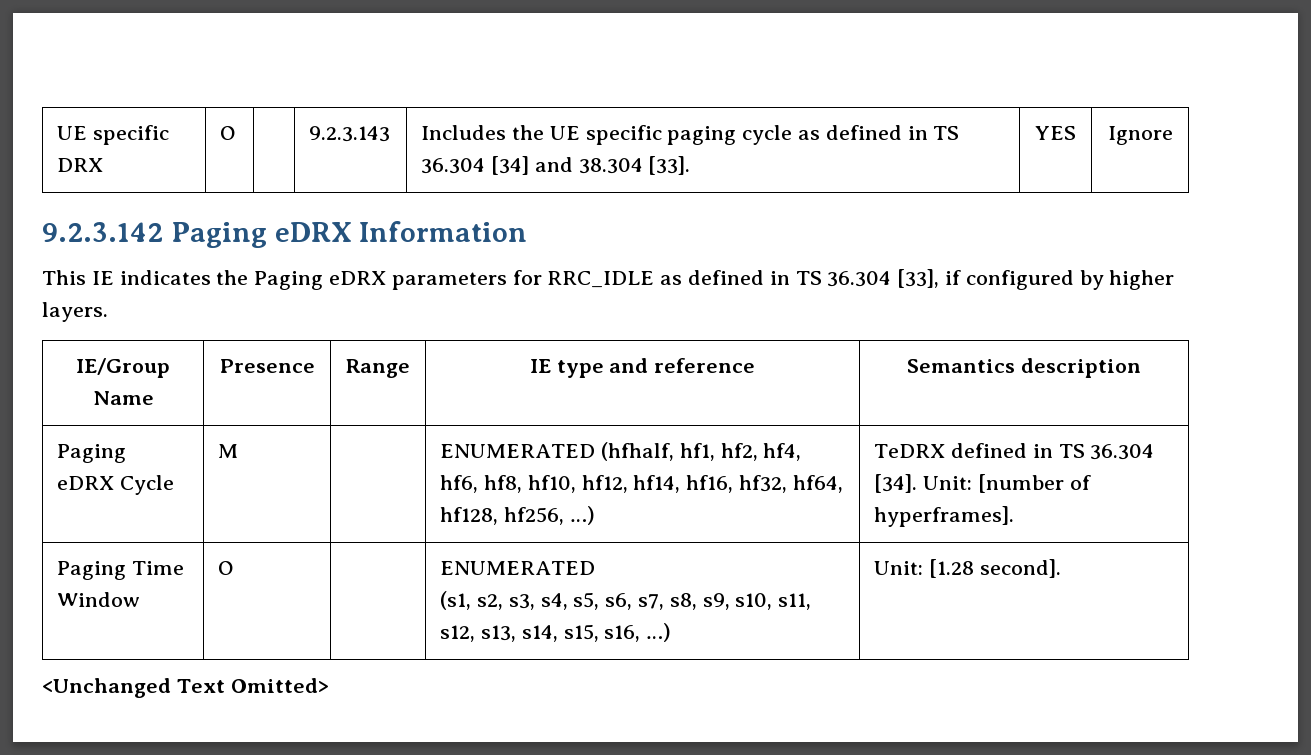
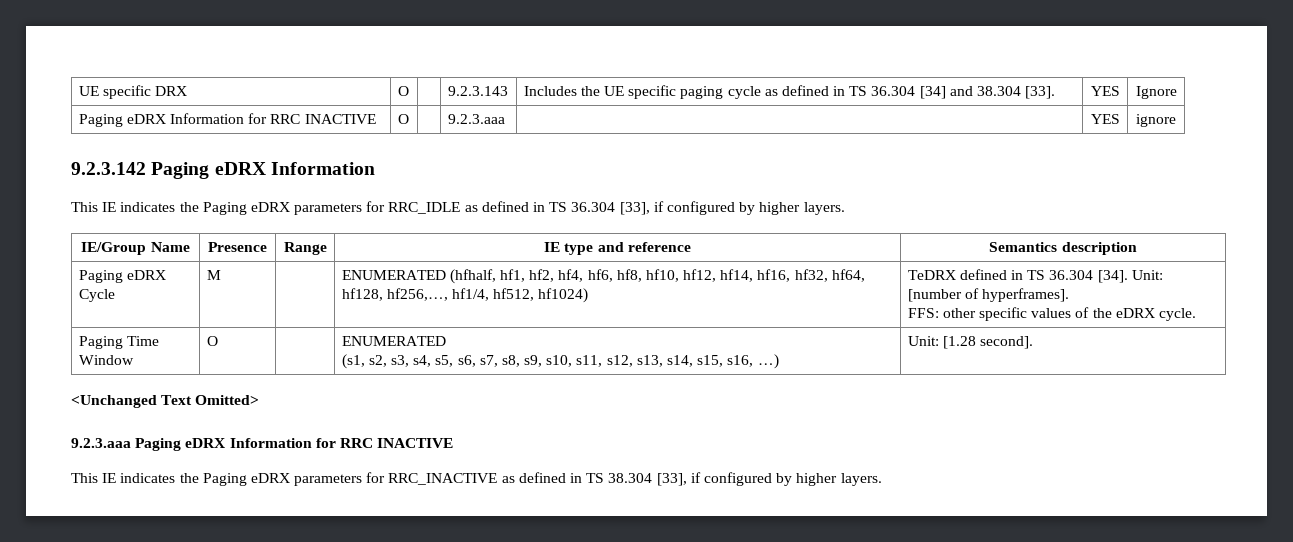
+ Paging eDRX Information for RRC INACTIVE | O | | 9.2.3.aaa | | YES | ignore
- Paging eDRX Cycle | M | | ENUMERATED (hfhalf, hf1, hf2, hf4, hf6, hf8, hf10, hf12, hf14, hf16, hf32, hf64, hf128, hf256, …) | TeDRX defined in TS 36.304 [34]. Unit: [number of hyperframes].
+ Paging eDRX Cycle | M | | ENUMERATED (hfhalf, hf1, hf2, hf4, hf6, hf8, hf10, hf12, hf14, hf16, hf32, hf64, hf128, hf256,…, hf1/4, hf512, hf1024) | TeDRX defined in TS 36.304 [34]. Unit: [number of hyperframes].
+ FFS: other specific values of the eDRX cycle.
+ 9.2.3.aaa Paging eDRX Information for RRC INACTIVE
+ This IE indicates the Paging eDRX parameters for RRC_INACTIVE as defined in TS 38.304 [33], if configured by higher layers.

